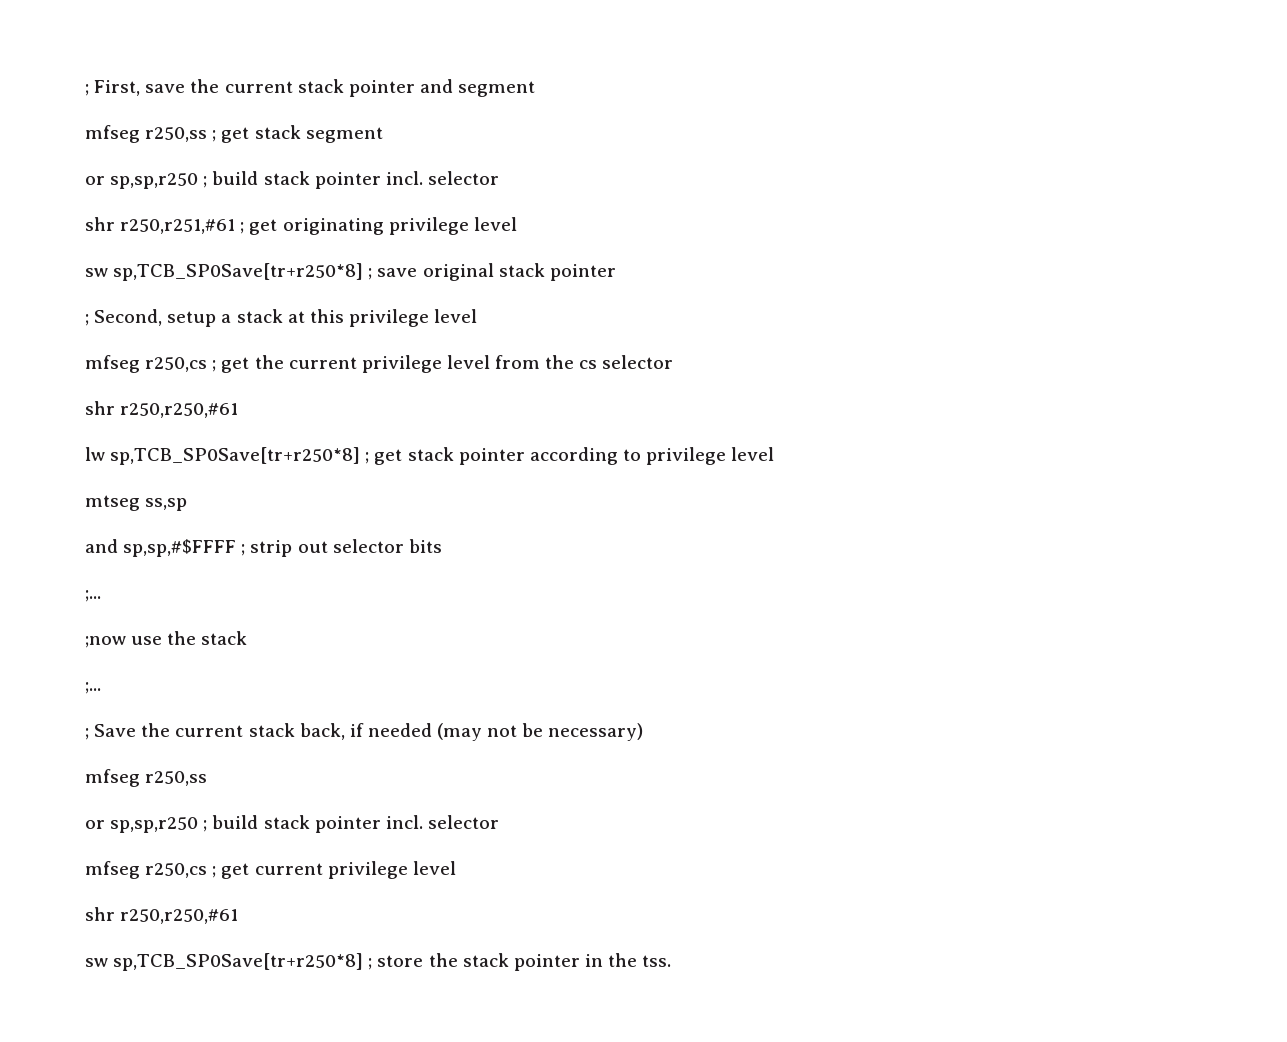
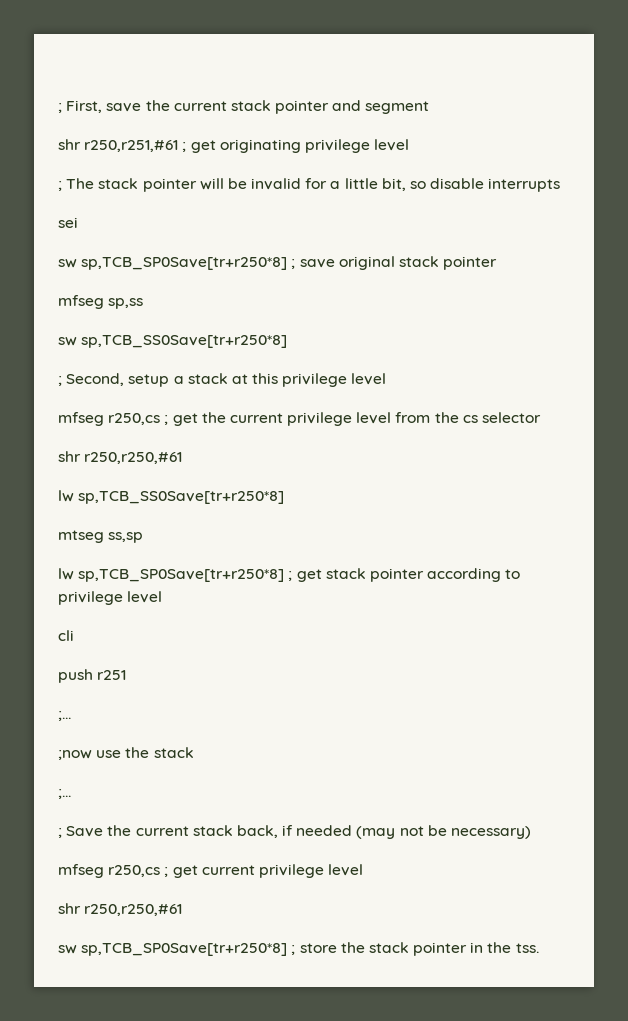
- mfseg r250,ss ; get stack segment
- or sp,sp,r250 ; build stack pointer incl. selector
+ ; The stack pointer will be invalid for a little bit, so disable interrupts
+ sei
+ mfseg sp,ss
+ sw sp,TCB_SS0Save[tr+r250*8]
+ lw sp,TCB_SS0Save[tr+r250*8]
+ mtseg ss,sp
- mtseg ss,sp
- and sp,sp,#$FFFF ; strip out selector bits
+ cli
+ push r251
  ; Save the current stack back, if needed (may not be necessary)
- mfseg r250,ss
- or sp,sp,r250 ; build stack pointer incl. selector

